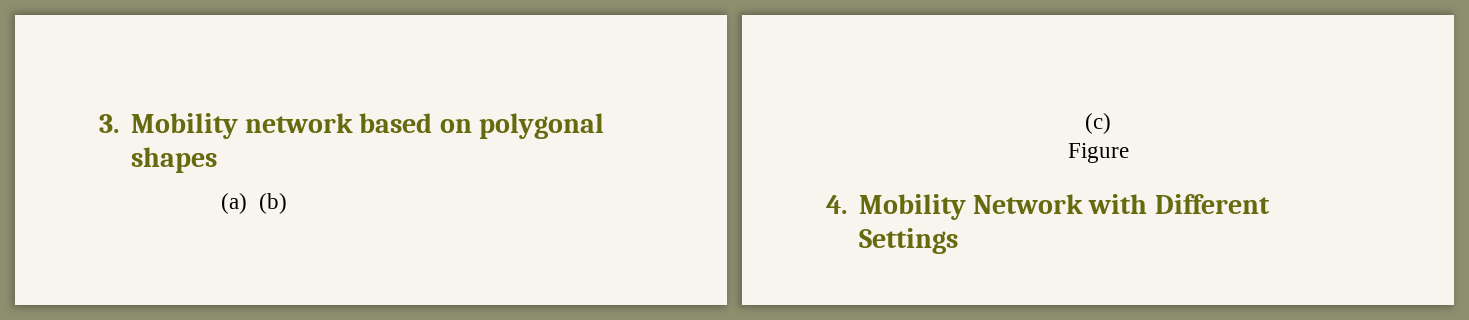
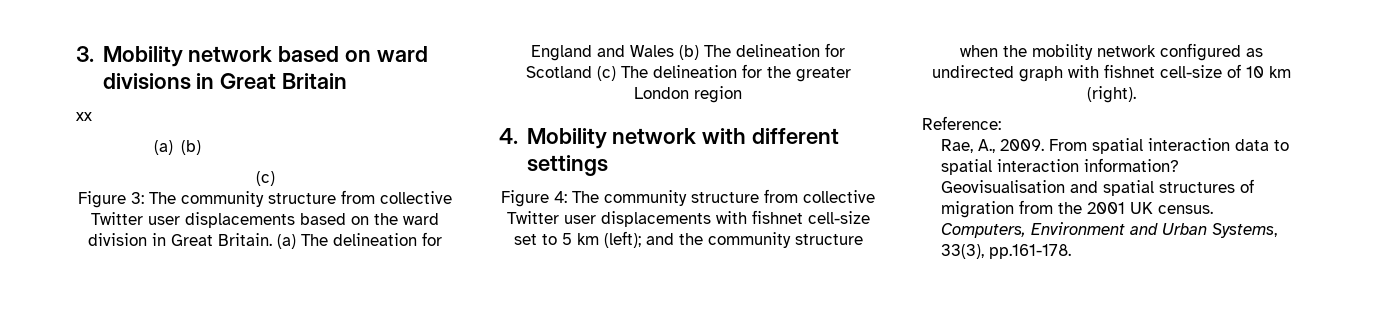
- 3. Mobility network based on polygonal shapes
+ 3. Mobility network based on ward divisions in Great Britain
+ xx
  (a) (b)
  (c)
- Figure
- 4. Mobility Network with Different Settings
+ Figure 3: The community structure from collective Twitter user displacements based on the ward division in Great Britain. (a) The delineation for England and Wales (b) The delineation for Scotland (c) The delineation for the greater London region
+ 4. Mobility network with different settings
+ Figure 4: The community structure from collective Twitter user displacements with fishnet cell-size set to 5 km (left); and the community structure when the mobility network configured as undirected graph with fishnet cell-size of 10 km (right).
+ Reference:
+ Rae, A., 2009. From spatial interaction data to spatial interaction information? Geovisualisation and spatial structures of migration from the 2001 UK census. Computers, Environment and Urban Systems, 33(3), pp.161-178.

